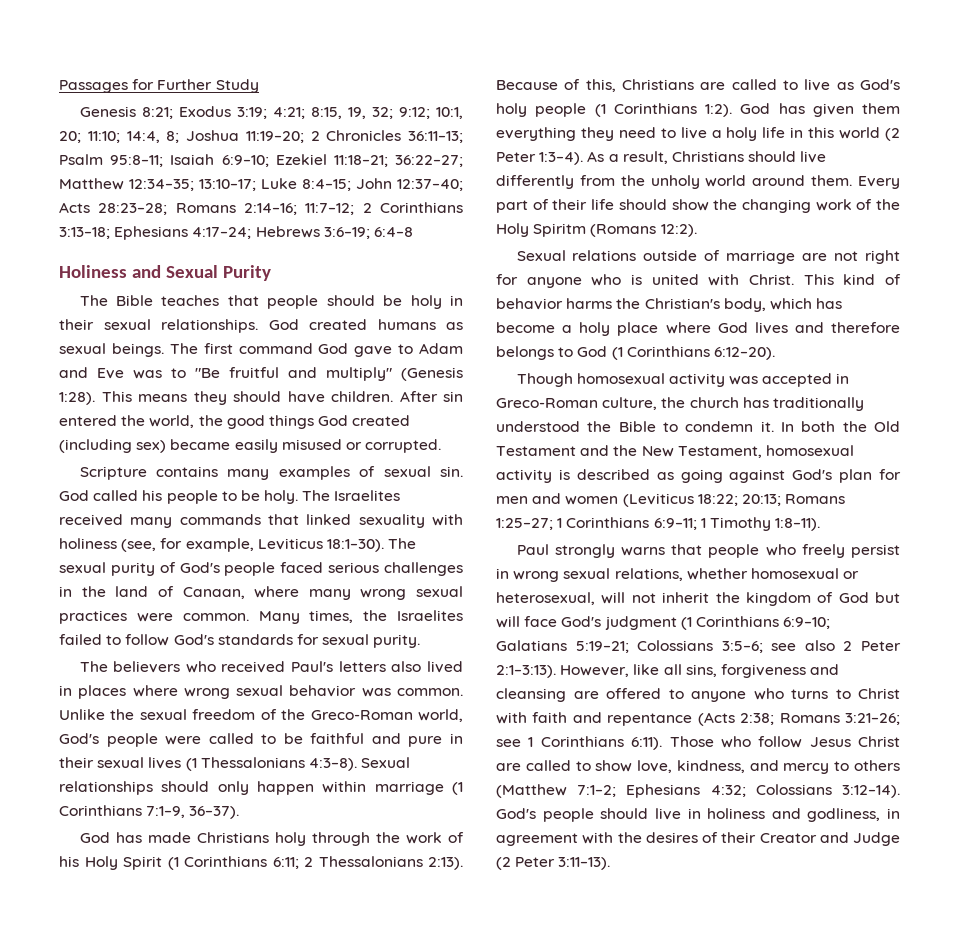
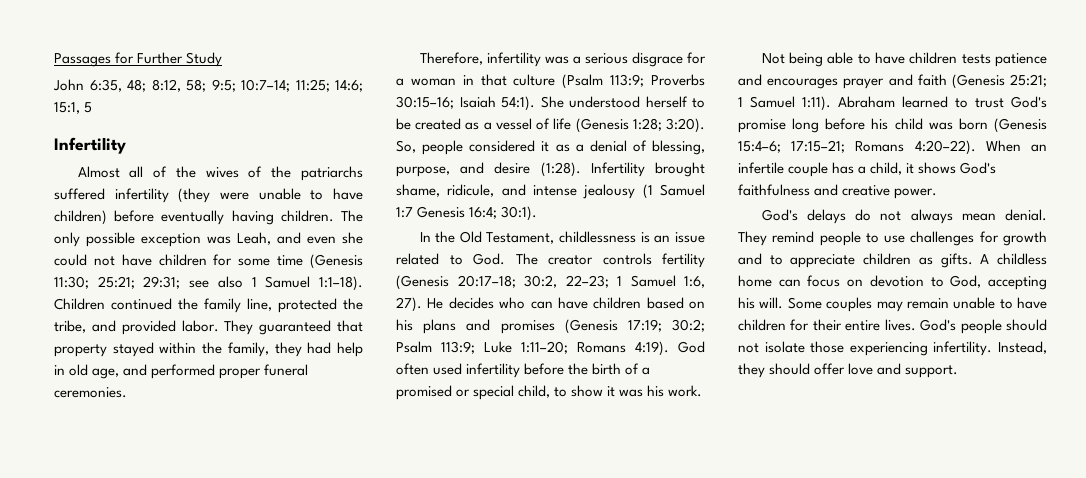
- Genesis 8:21; Exodus 3:19; 4:21; 8:15, 19, 32; 9:12; 10:1, 20; 11:10; 14:4, 8; Joshua 11:19–20; 2 Chronicles 36:11–13; Psalm 95:8–11; Isaiah 6:9–10; Ezekiel 11:18–21; 36:22–27; Matthew 12:34–35; 13:10–17; Luke 8:4–15; John 12:37–40; Acts 28:23–28; Romans 2:14–16; 11:7–12; 2 Corinthians 3:13–18; Ephesians 4:17–24; Hebrews 3:6–19; 6:4–8
- Holiness and Sexual Purity
- The Bible teaches that people should be holy in their sexual relationships. God created humans as sexual beings. The first command God gave to Adam and Eve was to "Be fruitful and multiply" (Genesis 1:28). This means they should have children. After sin entered the world, the good things God created (including sex) became easily misused or corrupted.
- Scripture contains many examples of sexual sin. God called his people to be holy. The Israelites received many commands that linked sexuality with holiness (see, for example, Leviticus 18:1–30). The sexual purity of God's people faced serious challenges in the land of Canaan, where many wrong sexual practices were common. Many times, the Israelites failed to follow God's standards for sexual purity.
- The believers who received Paul's letters also lived in places where wrong sexual behavior was common. Unlike the sexual freedom of the Greco-Roman world, God's people were called to be faithful and pure in their sexual lives (1 Thessalonians 4:3–8). Sexual relationships should only happen within marriage (1 Corinthians 7:1–9, 36–37).
- God has made Christians holy through the work of his Holy Spirit (1 Corinthians 6:11; 2 Thessalonians 2:13). Because of this, Christians are called to live as God's holy people (1 Corinthians 1:2). God has given them everything they need to live a holy life in this world (2 Peter 1:3–4). As a result, Christians should live differently from the unholy world around them. Every part of their life should show the changing work of the Holy Spiritm (Romans 12:2).
- Sexual relations outside of marriage are not right for anyone who is united with Christ. This kind of behavior harms the Christian's body, which has become a holy place where God lives and therefore belongs to God (1 Corinthians 6:12–20).
- Though homosexual activity was accepted in Greco-Roman culture, the church has traditionally understood the Bible to condemn it. In both the Old Testament and the New Testament, homosexual activity is described as going against God's plan for men and women (Leviticus 18:22; 20:13; Romans 1:25–27; 1 Corinthians 6:9–11; 1 Timothy 1:8–11).
- Paul strongly warns that people who freely persist in wrong sexual relations, whether homosexual or heterosexual, will not inherit the kingdom of God but will face God's judgment (1 Corinthians 6:9–10; Galatians 5:19–21; Colossians 3:5–6; see also 2 Peter 2:1–3:13). However, like all sins, forgiveness and cleansing are offered to anyone who turns to Christ with faith and repentance (Acts 2:38; Romans 3:21–26; see 1 Corinthians 6:11). Those who follow Jesus Christ are called to show love, kindness, and mercy to others (Matthew 7:1–2; Ephesians 4:32; Colossians 3:12–14). God's people should live in holiness and godliness, in agreement with the desires of their Creator and Judge (2 Peter 3:11–13).
+ John 6:35, 48; 8:12, 58; 9:5; 10:7–14; 11:25; 14:6; 15:1, 5
+ Infertility
+ Almost all of the wives of the patriarchs suffered infertility (they were unable to have children) before eventually having children. The only possible exception was Leah, and even she could not have children for some time (Genesis 11:30; 25:21; 29:31; see also 1 Samuel 1:1–18). Children continued the family line, protected the tribe, and provided labor. They guaranteed that property stayed within the family, they had help in old age, and performed proper funeral ceremonies.
+ Therefore, infertility was a serious disgrace for a woman in that culture (Psalm 113:9; Proverbs 30:15–16; Isaiah 54:1). She understood herself to be created as a vessel of life (Genesis 1:28; 3:20). So, people considered it as a denial of blessing, purpose, and desire (1:28). Infertility brought shame, ridicule, and intense jealousy (1 Samuel 1:7 Genesis 16:4; 30:1).
+ In the Old Testament, childlessness is an issue related to God. The creator controls fertility (Genesis 20:17–18; 30:2, 22–23; 1 Samuel 1:6, 27). He decides who can have children based on his plans and promises (Genesis 17:19; 30:2; Psalm 113:9; Luke 1:11–20; Romans 4:19). God often used infertility before the birth of a promised or special child, to show it was his work.
+ Not being able to have children tests patience and encourages prayer and faith (Genesis 25:21; 1 Samuel 1:11). Abraham learned to trust God's promise long before his child was born (Genesis 15:4–6; 17:15–21; Romans 4:20–22). When an infertile couple has a child, it shows God's faithfulness and creative power.
+ God's delays do not always mean denial. They remind people to use challenges for growth and to appreciate children as gifts. A childless home can focus on devotion to God, accepting his will. Some couples may remain unable to have children for their entire lives. God's people should not isolate those experiencing infertility. Instead, they should offer love and support.

